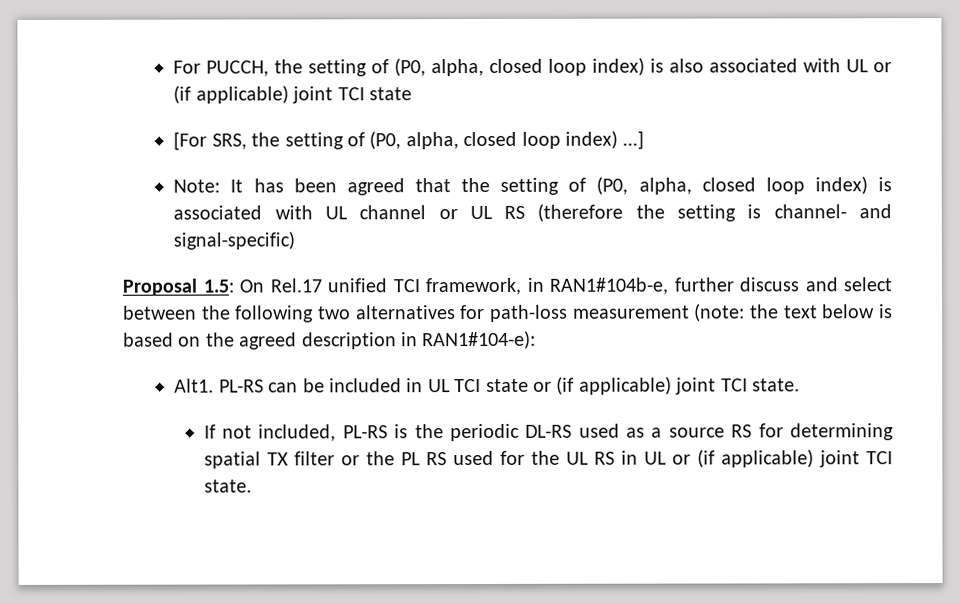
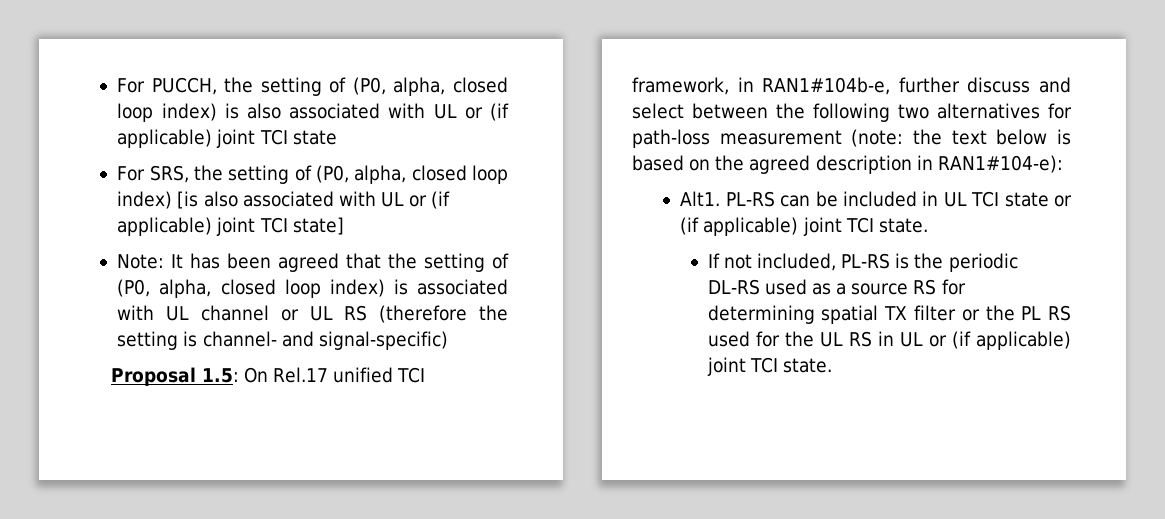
- [For SRS, the setting of (P0, alpha, closed loop index) ...]
+ For SRS, the setting of (P0, alpha, closed loop index) [is also associated with UL or (if applicable) joint TCI state]

